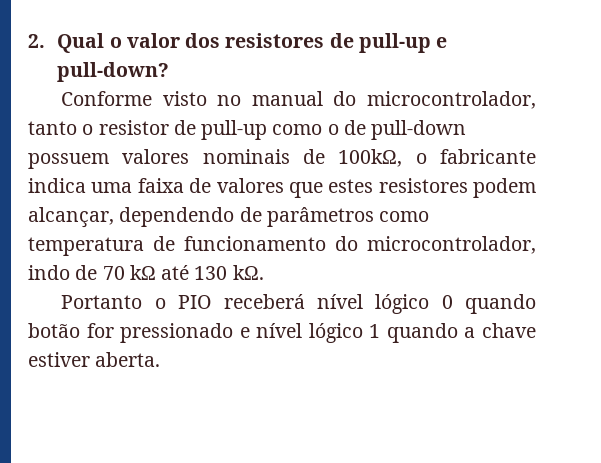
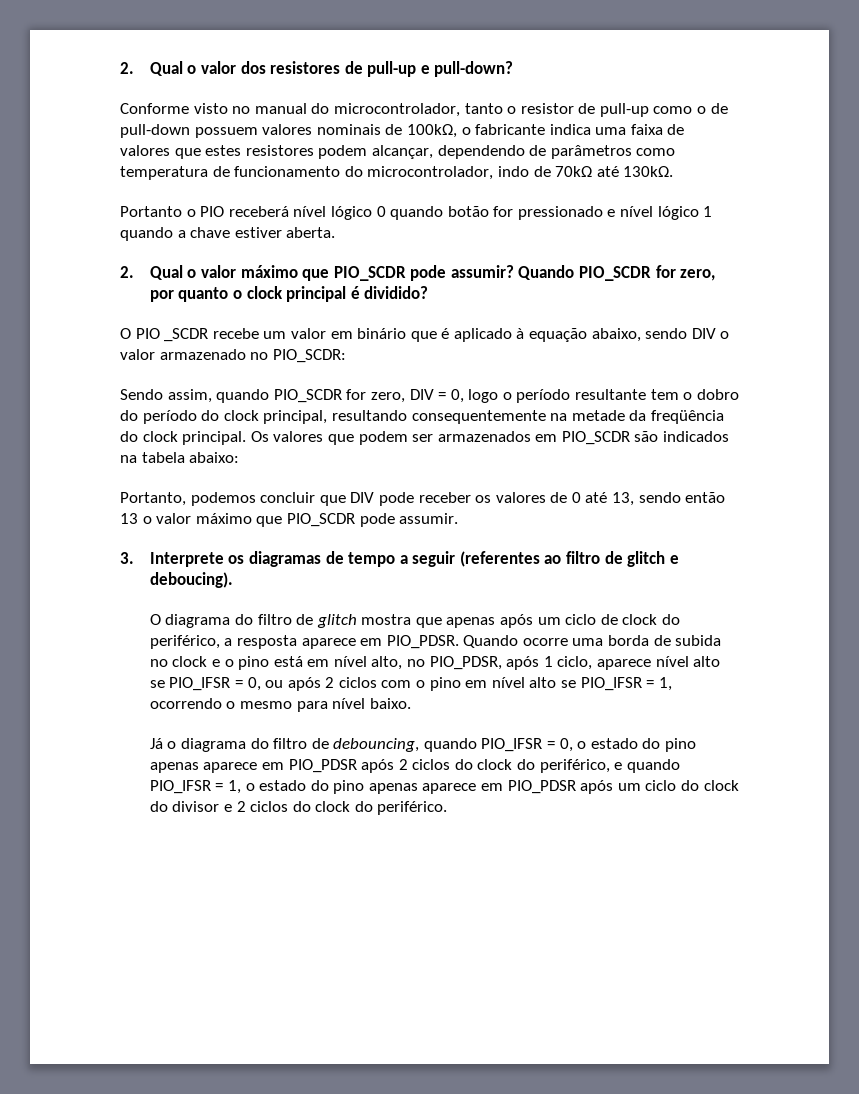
- Conforme visto no manual do microcontrolador, tanto o resistor de pull-up como o de pull-down possuem valores nominais de 100kΩ, o fabricante indica uma faixa de valores que estes resistores podem alcançar, dependendo de parâmetros como temperatura de funcionamento do microcontrolador, indo de 70 kΩ até 130 kΩ.
+ Conforme visto no manual do microcontrolador, tanto o resistor de pull-up como o de pull-down possuem valores nominais de 100kΩ, o fabricante indica uma faixa de valores que estes resistores podem alcançar, dependendo de parâmetros como temperatura de funcionamento do microcontrolador, indo de 70kΩ até 130kΩ.
+ 2. Qual o valor máximo que PIO_SCDR pode assumir? Quando PIO_SCDR for zero, por quanto o clock principal é dividido?
+ O PIO _SCDR recebe um valor em binário que é aplicado à equação abaixo, sendo DIV o valor armazenado no PIO_SCDR:
+ Sendo assim, quando PIO_SCDR for zero, DIV = 0, logo o período resultante tem o dobro do período do clock principal, resultando consequentemente na metade da freqüência do clock principal. Os valores que podem ser armazenados em PIO_SCDR são indicados na tabela abaixo:
+ Portanto, podemos concluir que DIV pode receber os valores de 0 até 13, sendo então 13 o valor máximo que PIO_SCDR pode assumir.
+ 3. Interprete os diagramas de tempo a seguir (referentes ao filtro de glitch e deboucing).
+ O diagrama do filtro de glitch mostra que apenas após um ciclo de clock do periférico, a resposta aparece em PIO_PDSR. Quando ocorre uma borda de subida no clock e o pino está em nível alto, no PIO_PDSR, após 1 ciclo, aparece nível alto se PIO_IFSR = 0, ou após 2 ciclos com o pino em nível alto se PIO_IFSR = 1, ocorrendo o mesmo para nível baixo.
+ Já o diagrama do filtro de debouncing, quando PIO_IFSR = 0, o estado do pino apenas aparece em PIO_PDSR após 2 ciclos do clock do periférico, e quando PIO_IFSR = 1, o estado do pino apenas aparece em PIO_PDSR após um ciclo do clock do divisor e 2 ciclos do clock do periférico.

